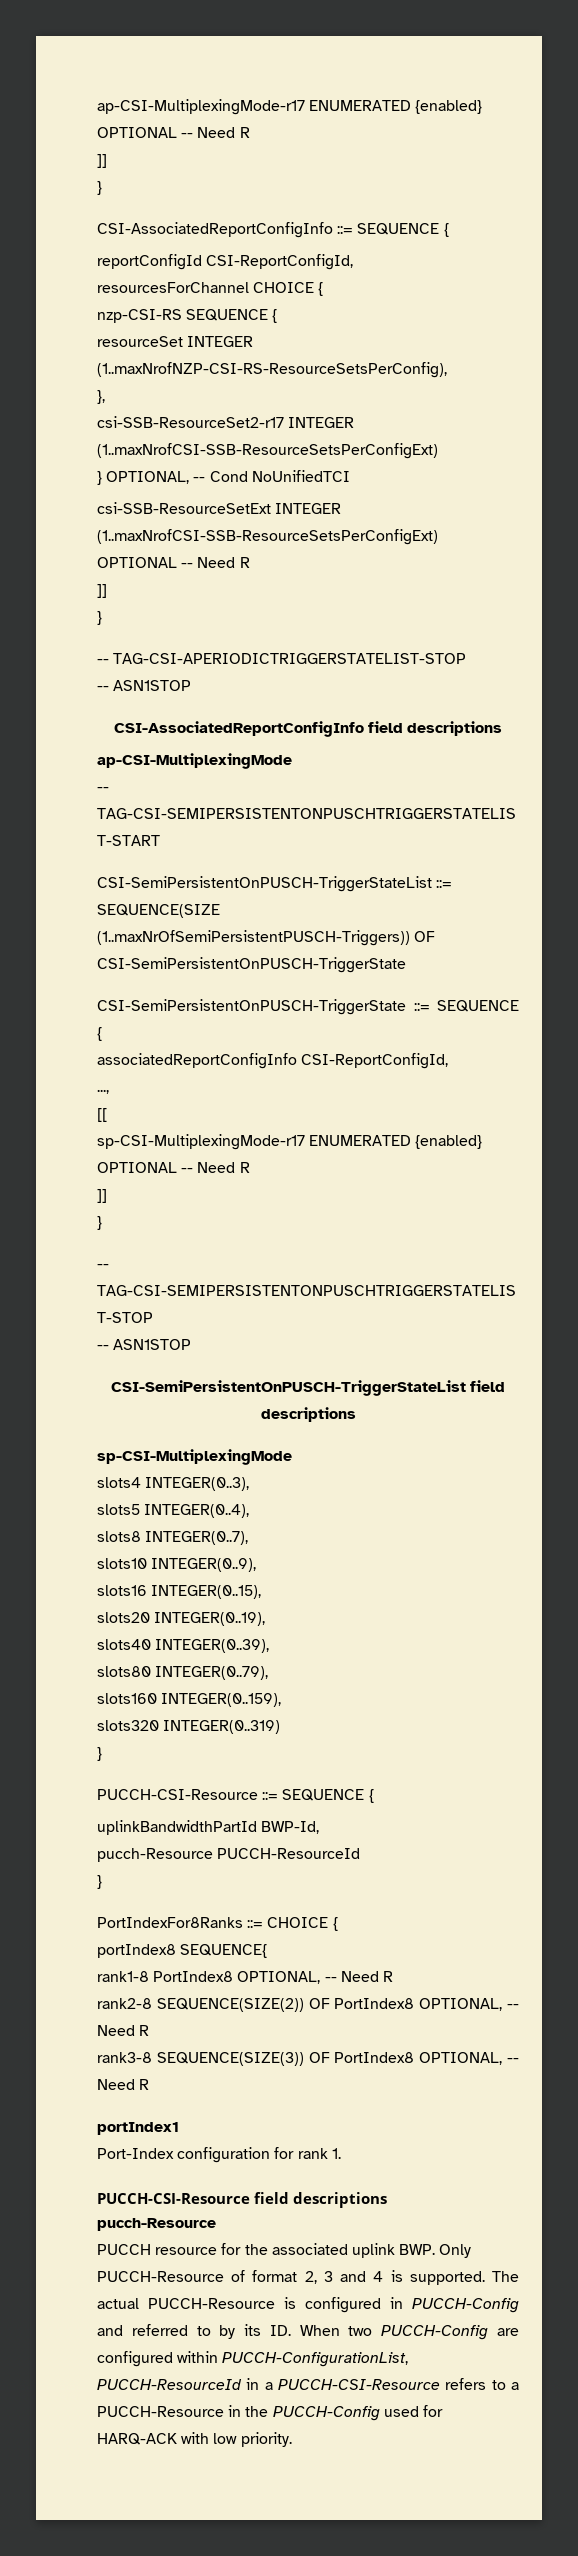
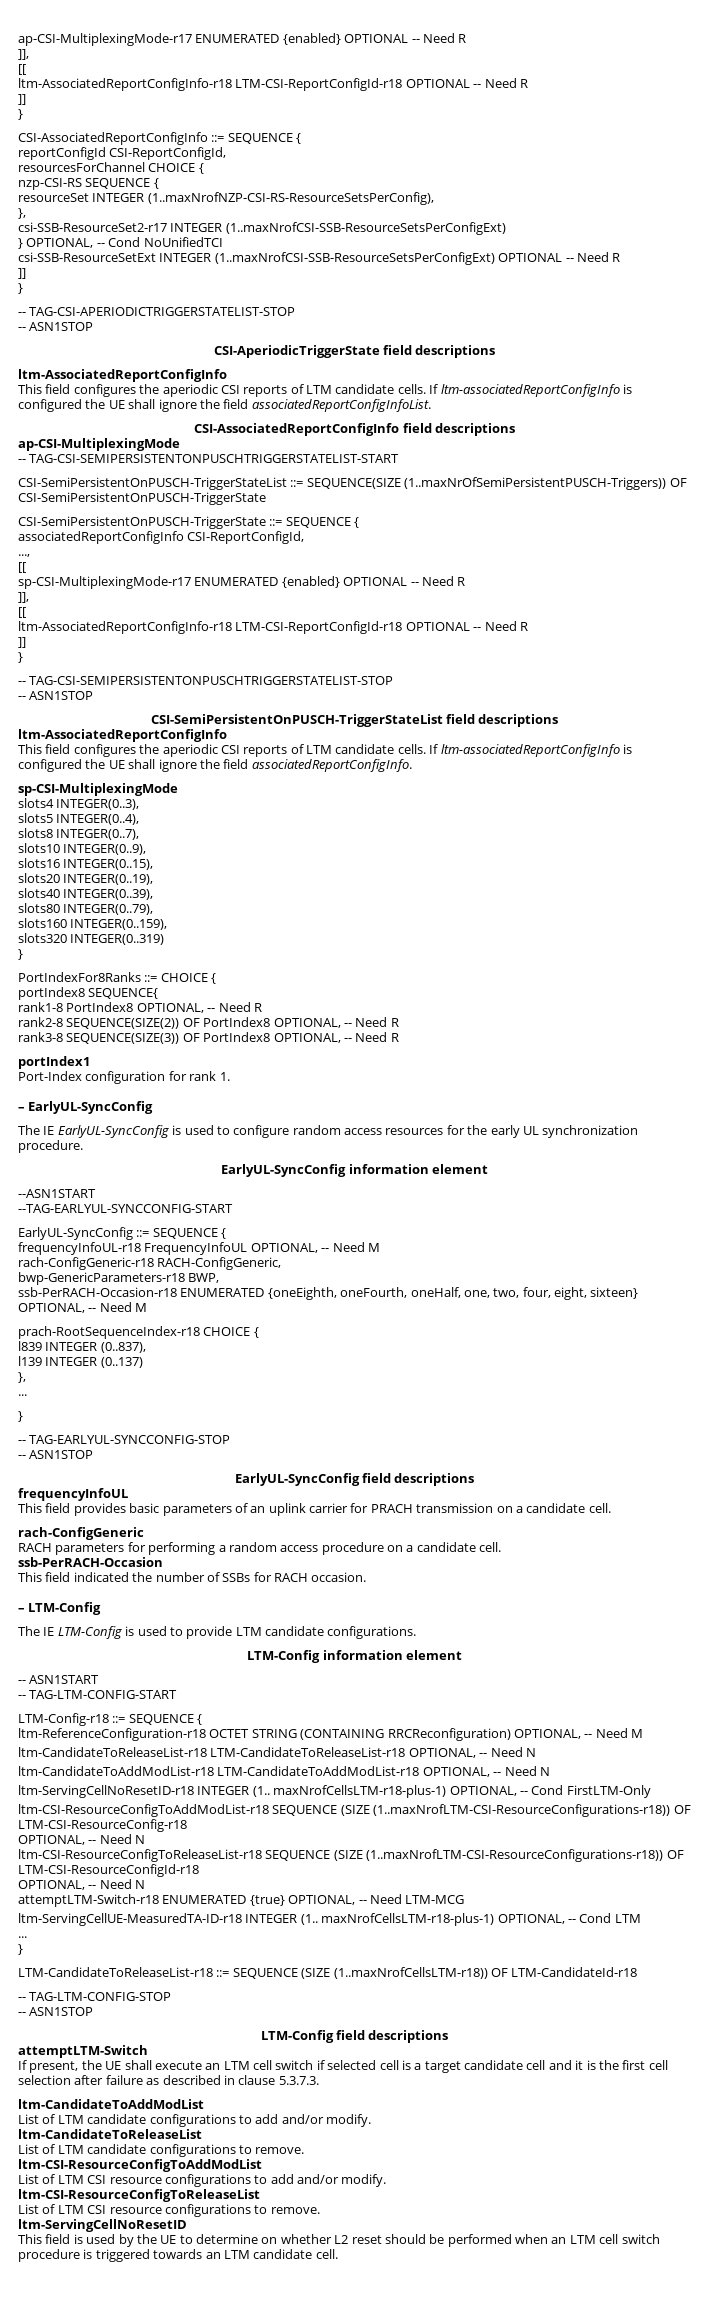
  ap-CSI-MultiplexingMode-r17 ENUMERATED {enabled} OPTIONAL -- Need R
+ ]],
+ [[
+ ltm-AssociatedReportConfigInfo-r18 LTM-CSI-ReportConfigId-r18 OPTIONAL -- Need R
+ CSI-AperiodicTriggerState field descriptions
+ ltm-AssociatedReportConfigInfo
+ This field configures the aperiodic CSI reports of LTM candidate cells. If ltm-associatedReportConfigInfo is configured the UE shall ignore the field associatedReportConfigInfoList.
  sp-CSI-MultiplexingMode-r17 ENUMERATED {enabled} OPTIONAL -- Need R
+ ]],
+ [[
+ ltm-AssociatedReportConfigInfo-r18 LTM-CSI-ReportConfigId-r18 OPTIONAL -- Need R
  CSI-SemiPersistentOnPUSCH-TriggerStateList field descriptions
+ ltm-AssociatedReportConfigInfo
+ This field configures the aperiodic CSI reports of LTM candidate cells. If ltm-associatedReportConfigInfo is configured the UE shall ignore the field associatedReportConfigInfo.
- PUCCH-CSI-Resource ::= SEQUENCE {
- uplinkBandwidthPartId BWP-Id,
- pucch-Resource PUCCH-ResourceId
- }
- PUCCH-CSI-Resource field descriptions
- pucch-Resource
- PUCCH resource for the associated uplink BWP. Only PUCCH-Resource of format 2, 3 and 4 is supported. The actual PUCCH-Resource is configured in PUCCH-Config and referred to by its ID. When two PUCCH-Config are configured within PUCCH-ConfigurationList, PUCCH-ResourceId in a PUCCH-CSI-Resource refers to a PUCCH-Resource in the PUCCH-Config used for HARQ-ACK with low priority.
+ – EarlyUL-SyncConfig
+ The IE EarlyUL-SyncConfig is used to configure random access resources for the early UL synchronization procedure.
+ EarlyUL-SyncConfig information element
+ --ASN1START
+ --TAG-EARLYUL-SYNCCONFIG-START
+ EarlyUL-SyncConfig ::= SEQUENCE {
+ frequencyInfoUL-r18 FrequencyInfoUL OPTIONAL, -- Need M
+ rach-ConfigGeneric-r18 RACH-ConfigGeneric,
+ bwp-GenericParameters-r18 BWP,
+ ssb-PerRACH-Occasion-r18 ENUMERATED {oneEighth, oneFourth, oneHalf, one, two, four, eight, sixteen} OPTIONAL, -- Need M
+ prach-RootSequenceIndex-r18 CHOICE {
+ l839 INTEGER (0..837),
+ l139 INTEGER (0..137)
+ },
+ ...
+ }
+ -- TAG-EARLYUL-SYNCCONFIG-STOP
+ -- ASN1STOP
+ EarlyUL-SyncConfig field descriptions
+ frequencyInfoUL
+ This field provides basic parameters of an uplink carrier for PRACH transmission on a candidate cell.
+ rach-ConfigGeneric
+ RACH parameters for performing a random access procedure on a candidate cell.
+ ssb-PerRACH-Occasion
+ This field indicated the number of SSBs for RACH occasion.
+ – LTM-Config
+ The IE LTM-Config is used to provide LTM candidate configurations.
+ LTM-Config information element
+ -- ASN1START
+ -- TAG-LTM-CONFIG-START
+ LTM-Config-r18 ::= SEQUENCE {
+ ltm-ReferenceConfiguration-r18 OCTET STRING (CONTAINING RRCReconfiguration) OPTIONAL, -- Need M
+ ltm-CandidateToReleaseList-r18 LTM-CandidateToReleaseList-r18 OPTIONAL, -- Need N
+ ltm-CandidateToAddModList-r18 LTM-CandidateToAddModList-r18 OPTIONAL, -- Need N
+ ltm-ServingCellNoResetID-r18 INTEGER (1.. maxNrofCellsLTM-r18-plus-1) OPTIONAL, -- Cond FirstLTM-Only
+ ltm-CSI-ResourceConfigToAddModList-r18 SEQUENCE (SIZE (1..maxNrofLTM-CSI-ResourceConfigurations-r18)) OF LTM-CSI-ResourceConfig-r18
+ OPTIONAL, -- Need N
+ ltm-CSI-ResourceConfigToReleaseList-r18 SEQUENCE (SIZE (1..maxNrofLTM-CSI-ResourceConfigurations-r18)) OF LTM-CSI-ResourceConfigId-r18
+ OPTIONAL, -- Need N
+ attemptLTM-Switch-r18 ENUMERATED {true} OPTIONAL, -- Need LTM-MCG
+ ltm-ServingCellUE-MeasuredTA-ID-r18 INTEGER (1.. maxNrofCellsLTM-r18-plus-1) OPTIONAL, -- Cond LTM
+ ...
+ }
+ LTM-CandidateToReleaseList-r18 ::= SEQUENCE (SIZE (1..maxNrofCellsLTM-r18)) OF LTM-CandidateId-r18
+ -- TAG-LTM-CONFIG-STOP
+ -- ASN1STOP
+ LTM-Config field descriptions
+ attemptLTM-Switch
+ If present, the UE shall execute an LTM cell switch if selected cell is a target candidate cell and it is the first cell selection after failure as described in clause 5.3.7.3.
+ ltm-CandidateToAddModList
+ List of LTM candidate configurations to add and/or modify.
+ ltm-CandidateToReleaseList
+ List of LTM candidate configurations to remove.
+ ltm-CSI-ResourceConfigToAddModList
+ List of LTM CSI resource configurations to add and/or modify.
+ ltm-CSI-ResourceConfigToReleaseList
+ List of LTM CSI resource configurations to remove.
+ ltm-ServingCellNoResetID
+ This field is used by the UE to determine on whether L2 reset should be performed when an LTM cell switch procedure is triggered towards an LTM candidate cell.

